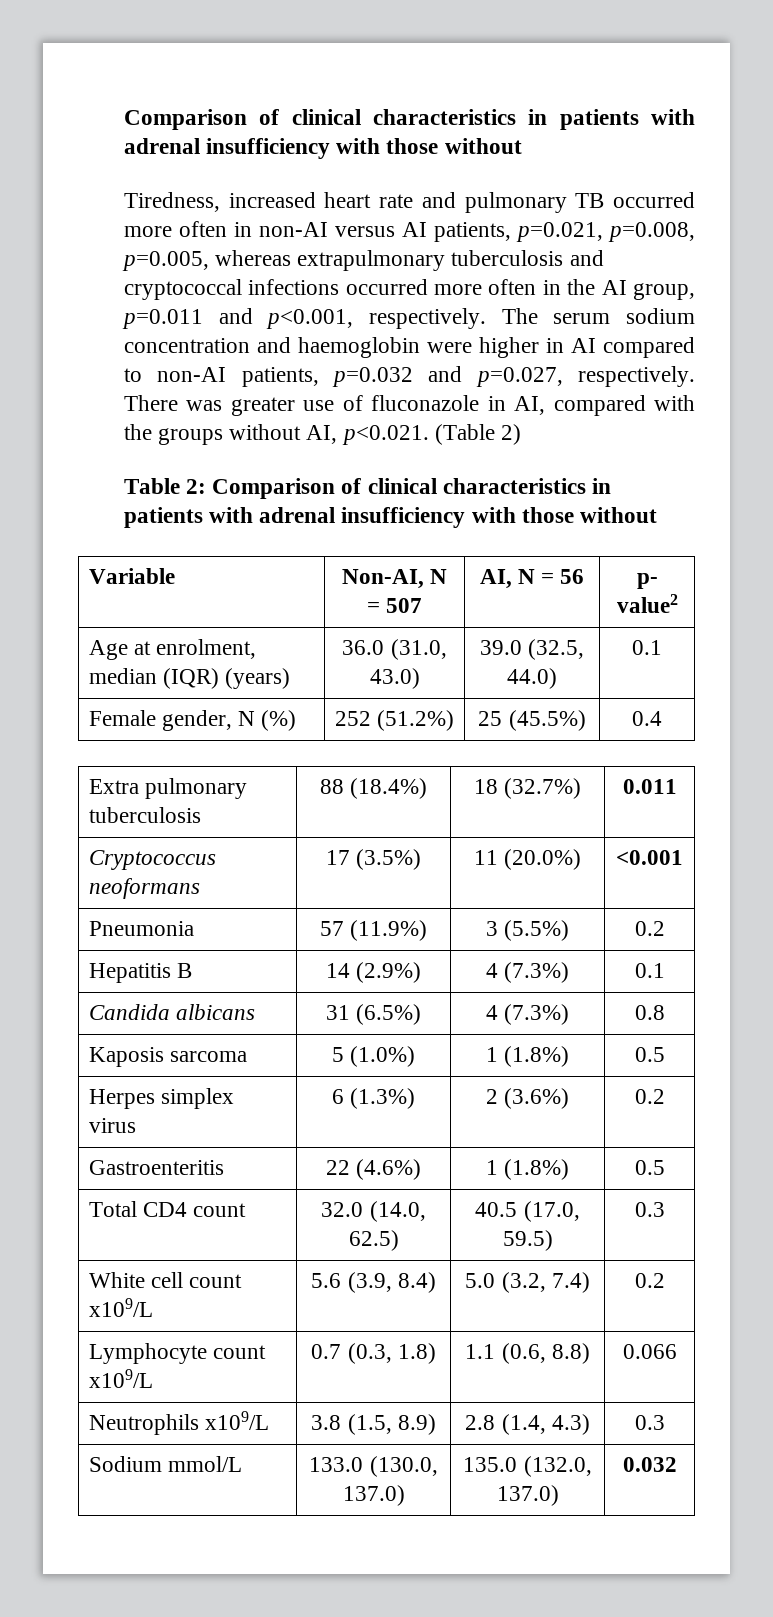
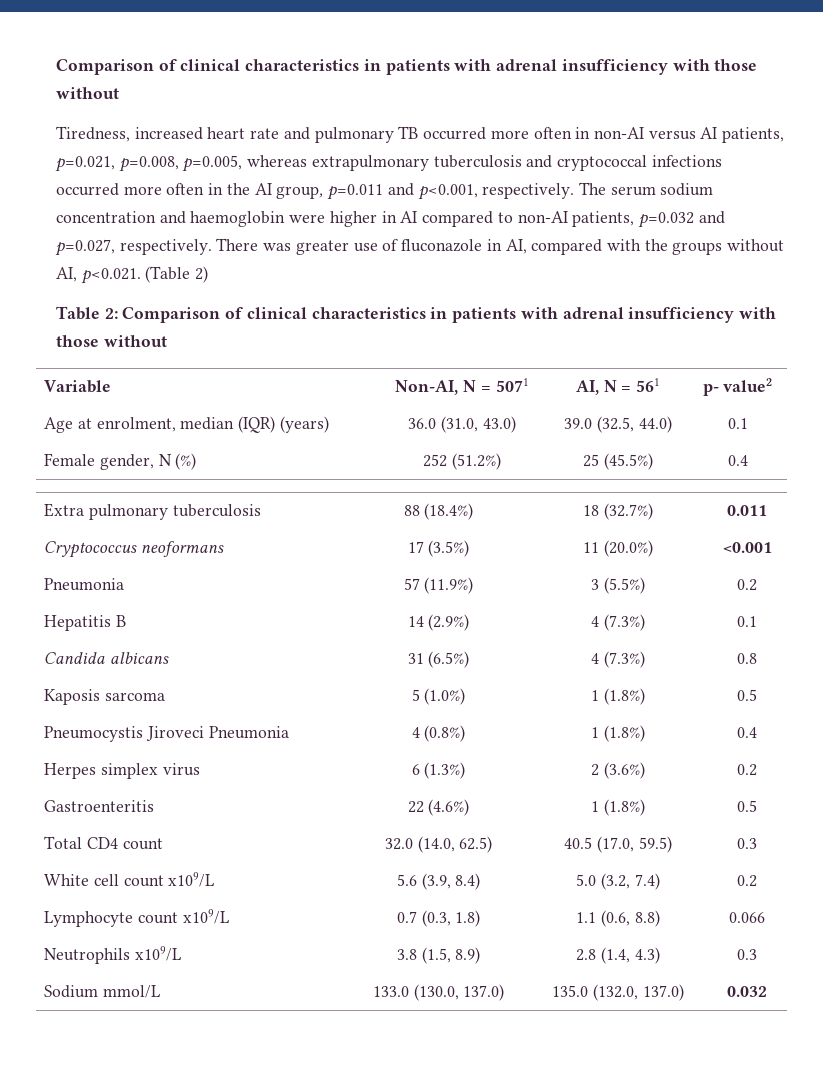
- Variable | Non-AI, N = 507 | AI, N = 56 | p- value2
+ Variable | Non-AI, N = 5071 | AI, N = 561 | p- value2
+ Pneumocystis Jiroveci Pneumonia | 4 (0.8%) | 1 (1.8%) | 0.4

